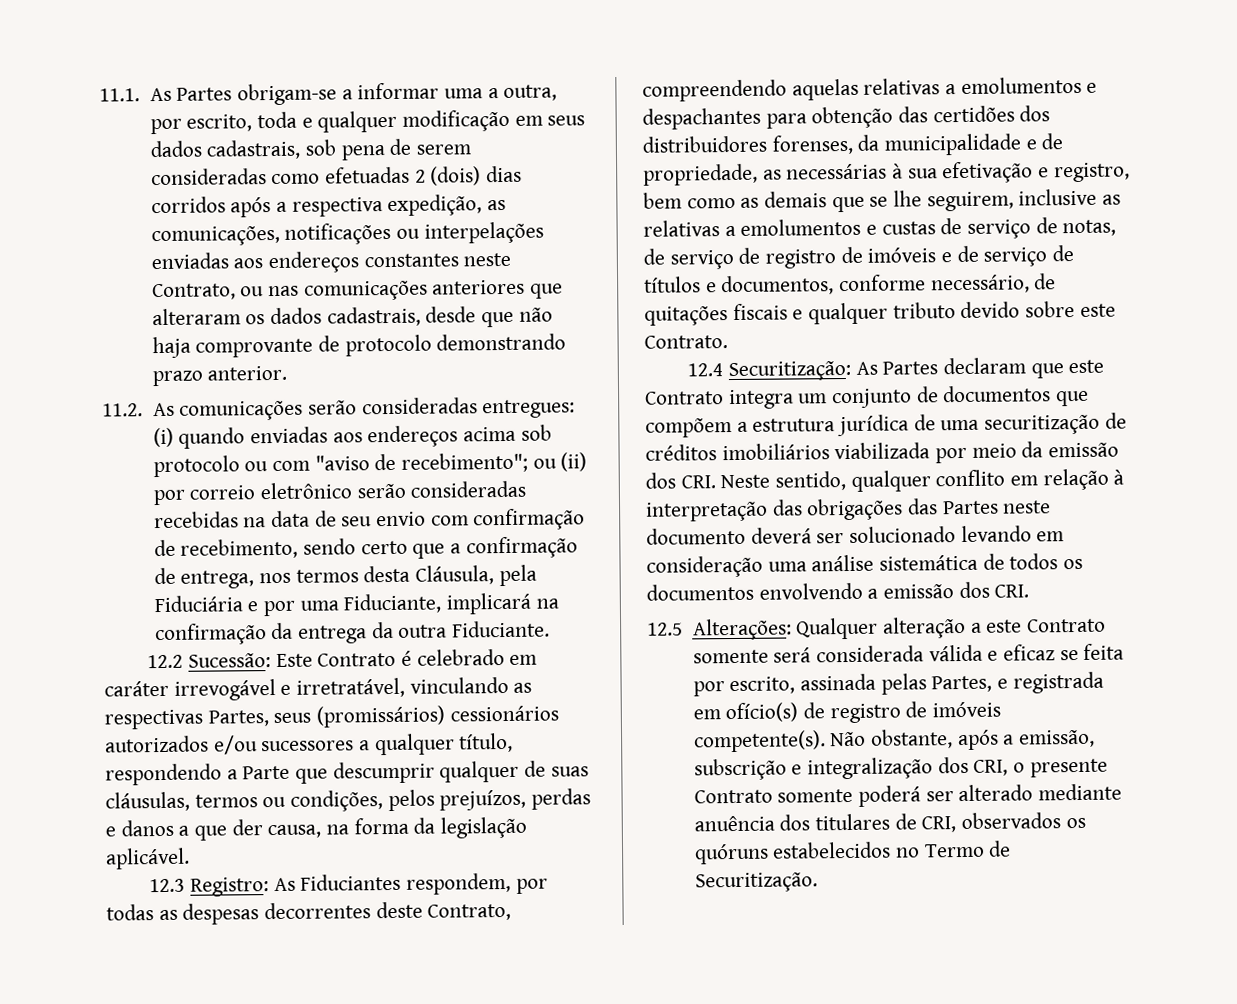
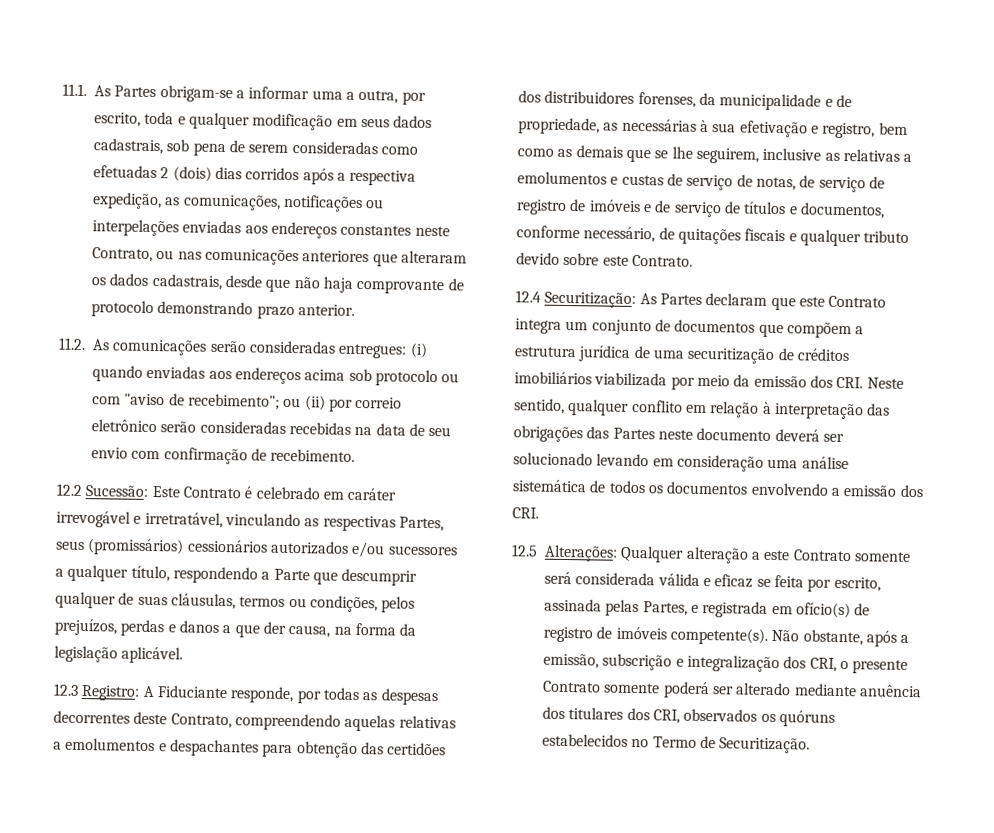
- 11.2. As comunicações serão consideradas entregues: (i) quando enviadas aos endereços acima sob protocolo ou com "aviso de recebimento"; ou (ii) por correio eletrônico serão consideradas recebidas na data de seu envio com confirmação de recebimento, sendo certo que a confirmação de entrega, nos termos desta Cláusula, pela Fiduciária e por uma Fiduciante, implicará na confirmação da entrega da outra Fiduciante.
+ 11.2. As comunicações serão consideradas entregues: (i) quando enviadas aos endereços acima sob protocolo ou com "aviso de recebimento"; ou (ii) por correio eletrônico serão consideradas recebidas na data de seu envio com confirmação de recebimento.
- As Fiduciantes respondem, por todas as despesas decorrentes deste Contrato, compreendendo aquelas relativas a emolumentos e despachantes para obtenção das certidões dos distribuidores forenses, da municipalidade e de propriedade, as necessárias à sua efetivação e registro, bem como as demais que se lhe seguirem, inclusive as relativas a emolumentos e custas de serviço de notas, de serviço de registro de imóveis e de serviço de títulos e documentos, conforme necessário, de quitações fiscais e qualquer tributo devido sobre este Contrato.
+ A Fiduciante responde, por todas as despesas decorrentes deste Contrato, compreendendo aquelas relativas a emolumentos e despachantes para obtenção das certidões dos distribuidores forenses, da municipalidade e de propriedade, as necessárias à sua efetivação e registro, bem como as demais que se lhe seguirem, inclusive as relativas a emolumentos e custas de serviço de notas, de serviço de registro de imóveis e de serviço de títulos e documentos, conforme necessário, de quitações fiscais e qualquer tributo devido sobre este Contrato.
- Não obstante, após a emissão, subscrição e integralização dos CRI, o presente Contrato somente poderá ser alterado mediante anuência dos titulares de CRI, observados os quóruns estabelecidos no Termo de Securitização.
+ Não obstante, após a emissão, subscrição e integralização dos CRI, o presente Contrato somente poderá ser alterado mediante anuência dos titulares dos CRI, observados os quóruns estabelecidos no Termo de Securitização.

